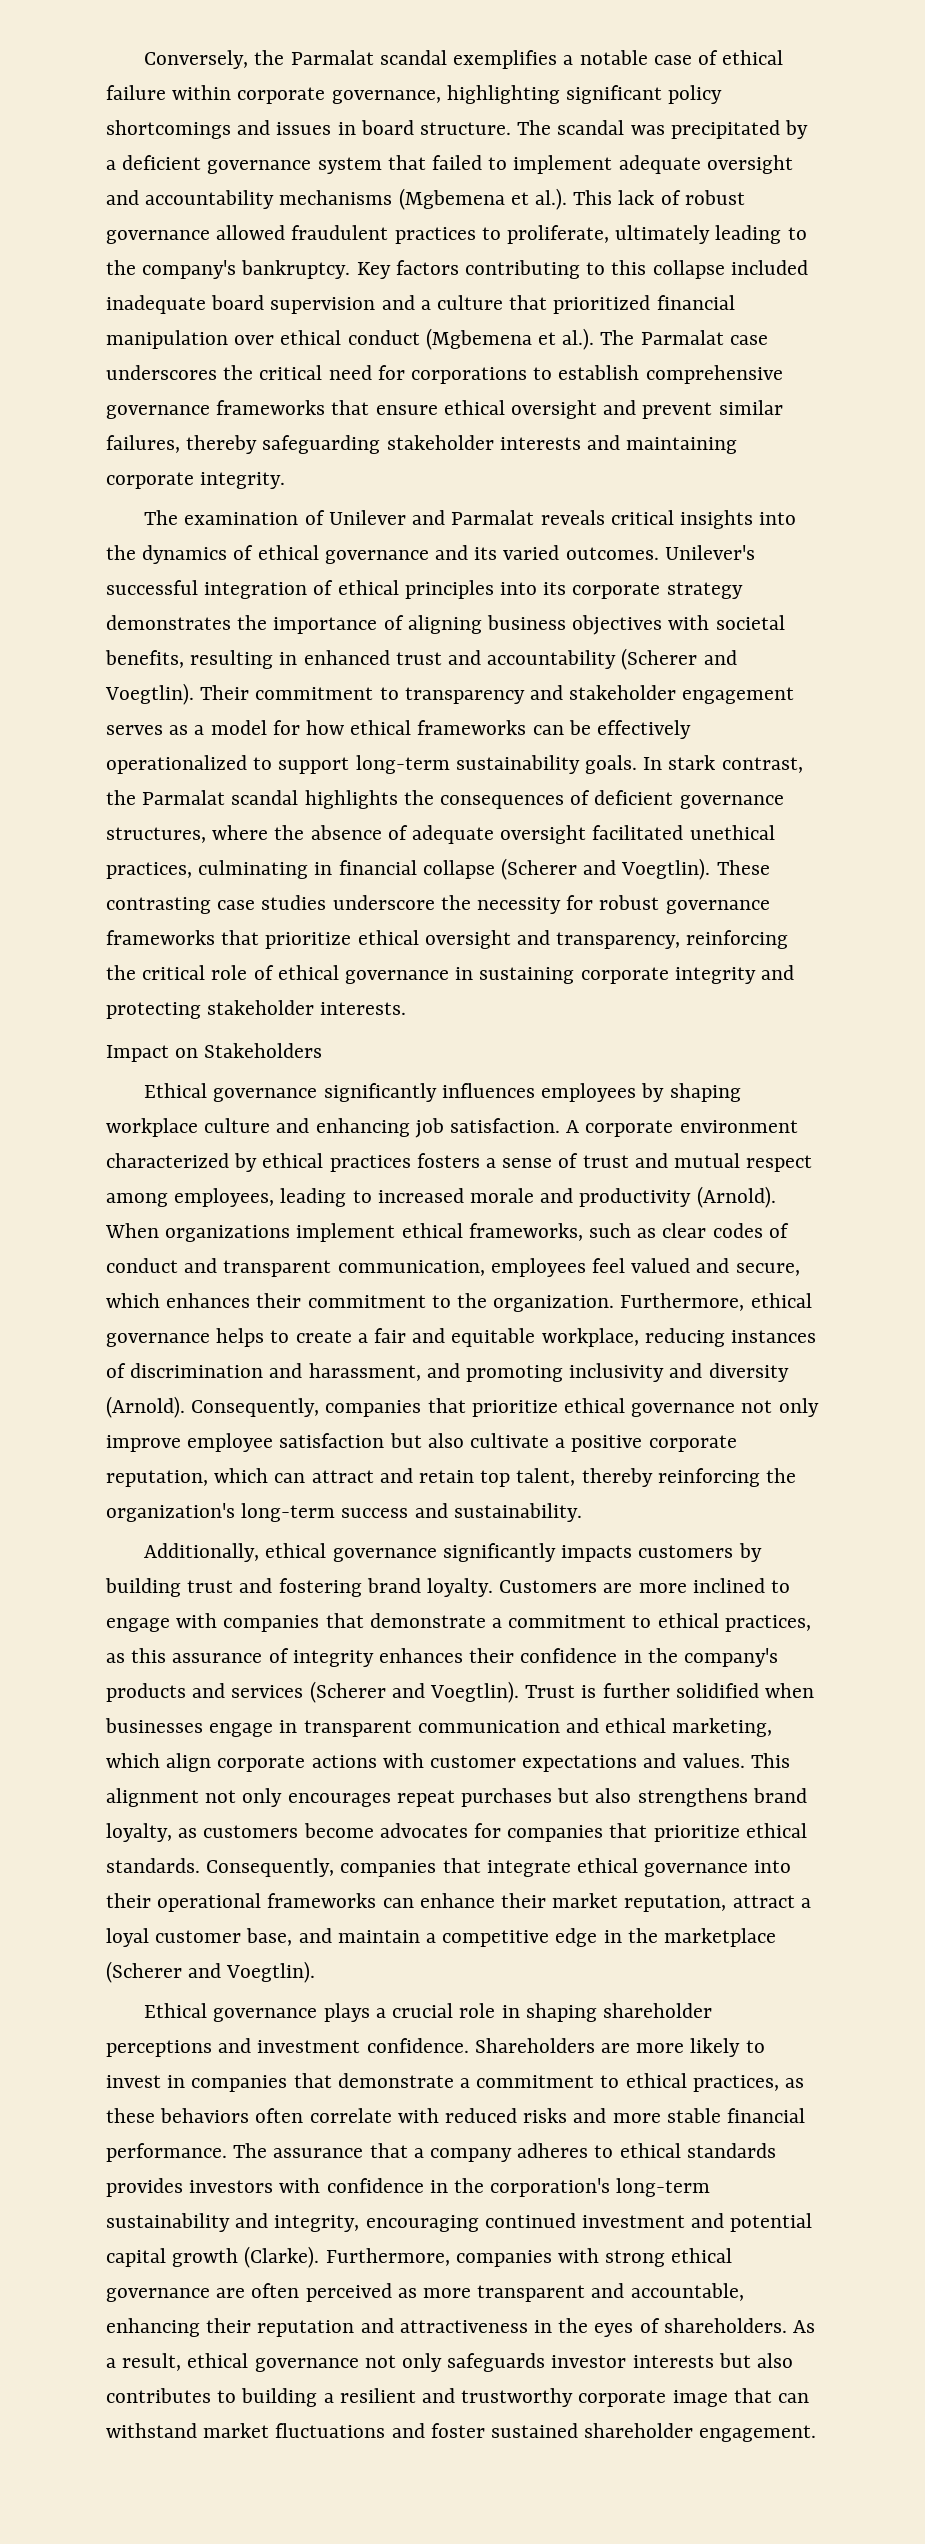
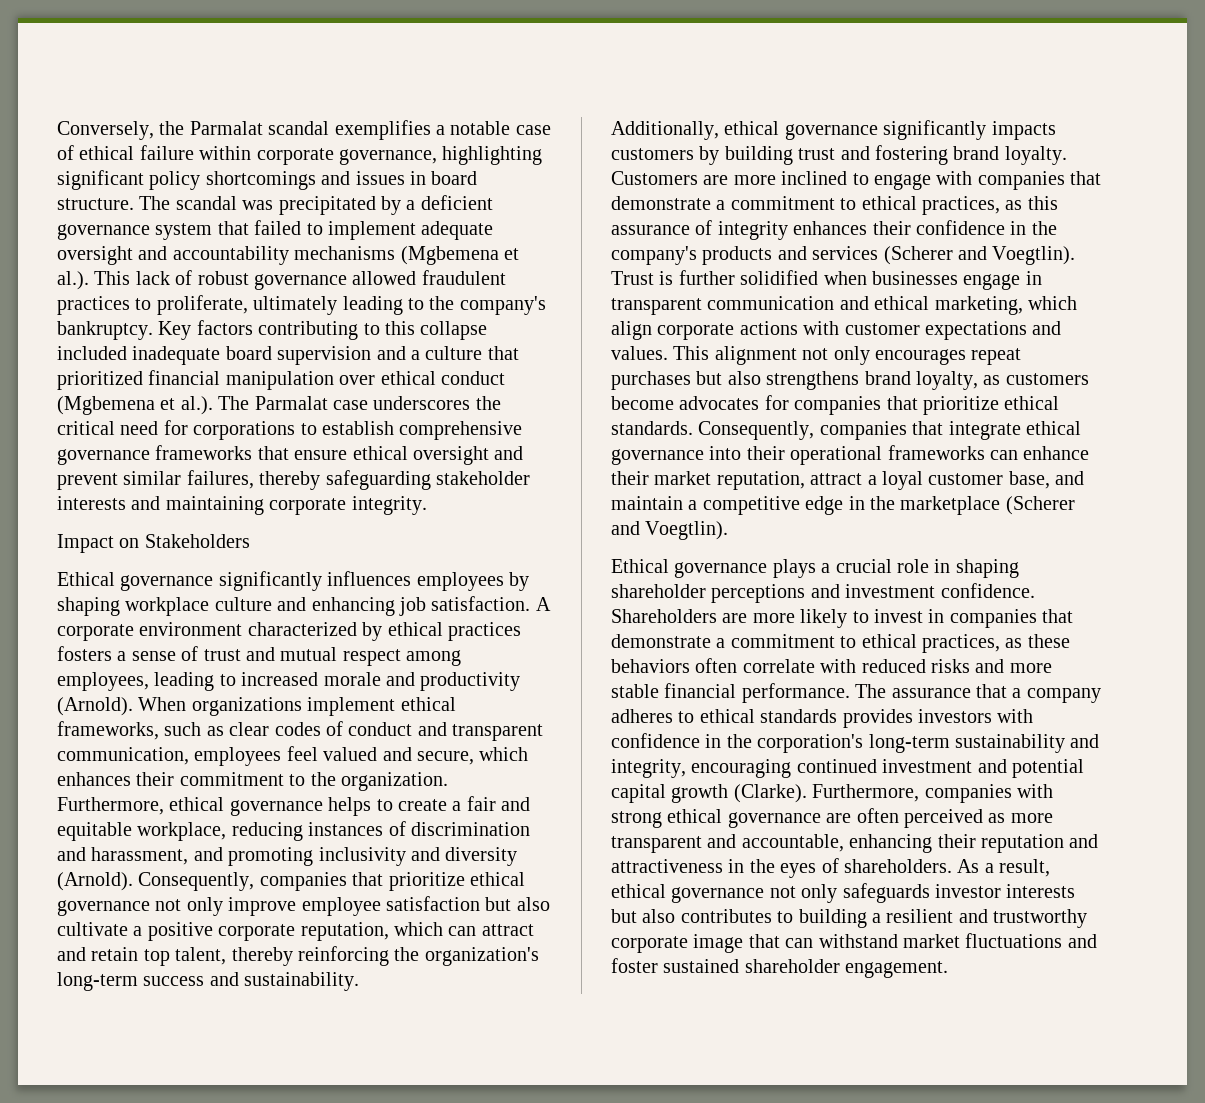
- The examination of Unilever and Parmalat reveals critical insights into the dynamics of ethical governance and its varied outcomes. Unilever's successful integration of ethical principles into its corporate strategy demonstrates the importance of aligning business objectives with societal benefits, resulting in enhanced trust and accountability (Scherer and Voegtlin). Their commitment to transparency and stakeholder engagement serves as a model for how ethical frameworks can be effectively operationalized to support long-term sustainability goals. In stark contrast, the Parmalat scandal highlights the consequences of deficient governance structures, where the absence of adequate oversight facilitated unethical practices, culminating in financial collapse (Scherer and Voegtlin). These contrasting case studies underscore the necessity for robust governance frameworks that prioritize ethical oversight and transparency, reinforcing the critical role of ethical governance in sustaining corporate integrity and protecting stakeholder interests.

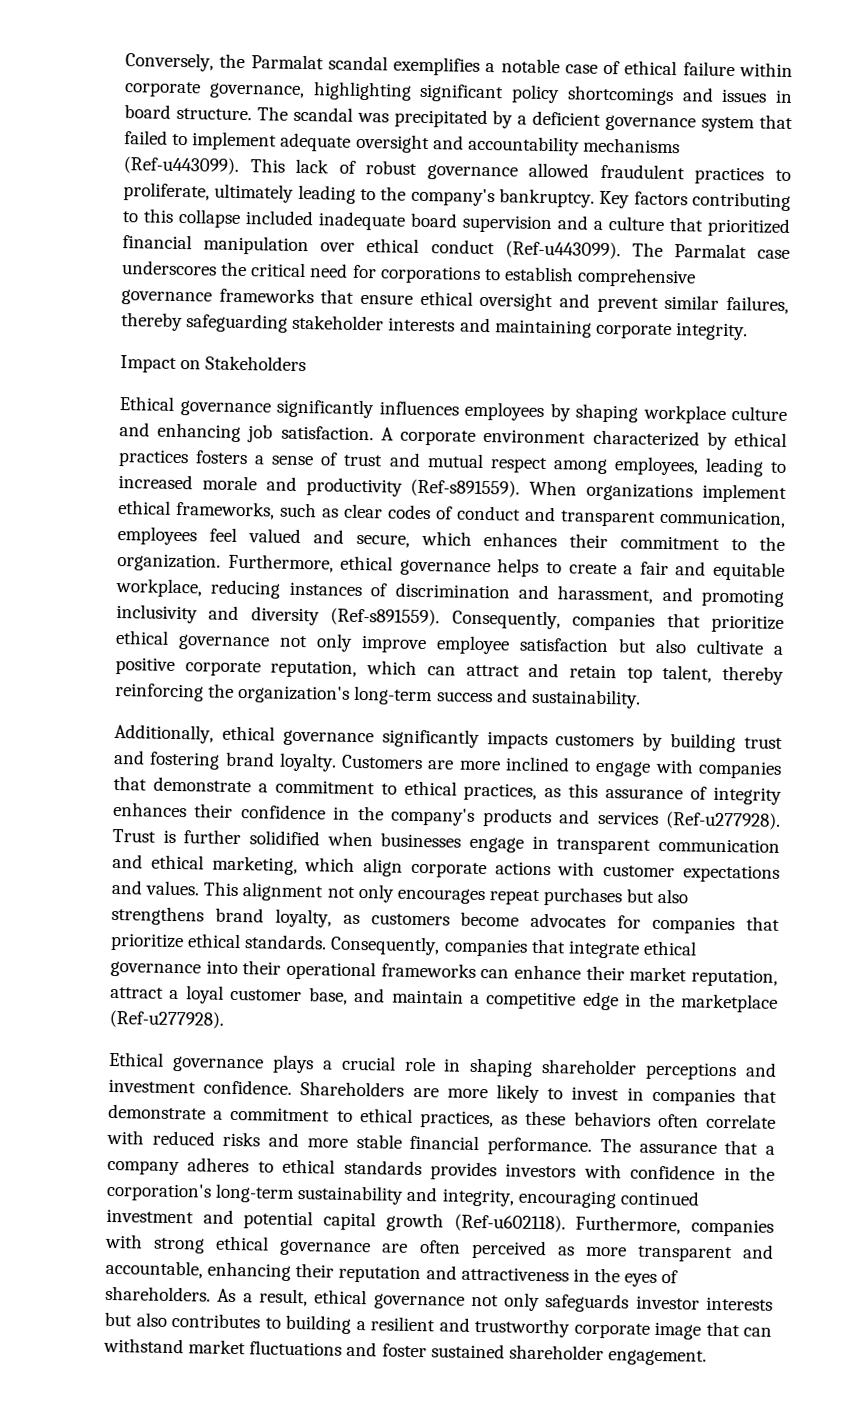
- The scandal was precipitated by a deficient governance system that failed to implement adequate oversight and accountability mechanisms (Mgbemena et al.). This lack of robust governance allowed fraudulent practices to proliferate, ultimately leading to the company's bankruptcy.
+ The scandal was precipitated by a deficient governance system that failed to implement adequate oversight and accountability mechanisms (Ref-u443099). This lack of robust governance allowed fraudulent practices to proliferate, ultimately leading to the company's bankruptcy.
- Key factors contributing to this collapse included inadequate board supervision and a culture that prioritized financial manipulation over ethical conduct (Mgbemena et al.). The Parmalat case underscores the critical need for corporations to establish comprehensive governance frameworks that ensure ethical oversight and prevent similar failures, thereby safeguarding stakeholder interests and maintaining corporate integrity.
+ Key factors contributing to this collapse included inadequate board supervision and a culture that prioritized financial manipulation over ethical conduct (Ref-u443099). The Parmalat case underscores the critical need for corporations to establish comprehensive governance frameworks that ensure ethical oversight and prevent similar failures, thereby safeguarding stakeholder interests and maintaining corporate integrity.
- A corporate environment characterized by ethical practices fosters a sense of trust and mutual respect among employees, leading to increased morale and productivity (Arnold).
+ A corporate environment characterized by ethical practices fosters a sense of trust and mutual respect among employees, leading to increased morale and productivity (Ref-s891559).
- Furthermore, ethical governance helps to create a fair and equitable workplace, reducing instances of discrimination and harassment, and promoting inclusivity and diversity (Arnold).
+ Furthermore, ethical governance helps to create a fair and equitable workplace, reducing instances of discrimination and harassment, and promoting inclusivity and diversity (Ref-s891559).
- Customers are more inclined to engage with companies that demonstrate a commitment to ethical practices, as this assurance of integrity enhances their confidence in the company's products and services (Scherer and Voegtlin).
+ Customers are more inclined to engage with companies that demonstrate a commitment to ethical practices, as this assurance of integrity enhances their confidence in the company's products and services (Ref-u277928).
- Consequently, companies that integrate ethical governance into their operational frameworks can enhance their market reputation, attract a loyal customer base, and maintain a competitive edge in the marketplace (Scherer and Voegtlin).
+ Consequently, companies that integrate ethical governance into their operational frameworks can enhance their market reputation, attract a loyal customer base, and maintain a competitive edge in the marketplace (Ref-u277928).
- The assurance that a company adheres to ethical standards provides investors with confidence in the corporation's long-term sustainability and integrity, encouraging continued investment and potential capital growth (Clarke).
+ The assurance that a company adheres to ethical standards provides investors with confidence in the corporation's long-term sustainability and integrity, encouraging continued investment and potential capital growth (Ref-u602118).

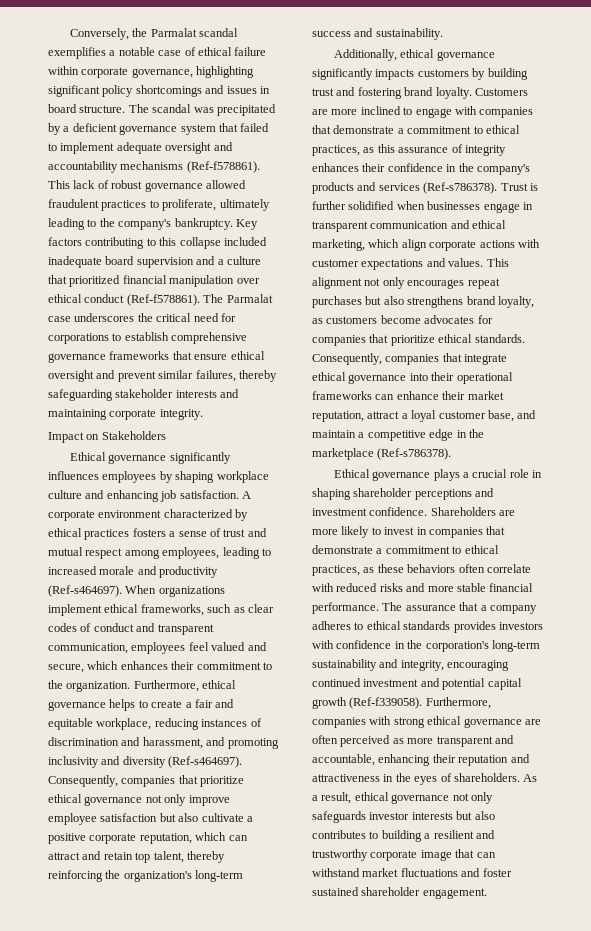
- The scandal was precipitated by a deficient governance system that failed to implement adequate oversight and accountability mechanisms (Ref-u443099).
+ The scandal was precipitated by a deficient governance system that failed to implement adequate oversight and accountability mechanisms (Ref-f578861).
- Key factors contributing to this collapse included inadequate board supervision and a culture that prioritized financial manipulation over ethical conduct (Ref-u443099).
+ Key factors contributing to this collapse included inadequate board supervision and a culture that prioritized financial manipulation over ethical conduct (Ref-f578861).
- A corporate environment characterized by ethical practices fosters a sense of trust and mutual respect among employees, leading to increased morale and productivity (Ref-s891559).
+ A corporate environment characterized by ethical practices fosters a sense of trust and mutual respect among employees, leading to increased morale and productivity (Ref-s464697).
- Furthermore, ethical governance helps to create a fair and equitable workplace, reducing instances of discrimination and harassment, and promoting inclusivity and diversity (Ref-s891559).
+ Furthermore, ethical governance helps to create a fair and equitable workplace, reducing instances of discrimination and harassment, and promoting inclusivity and diversity (Ref-s464697).
- Customers are more inclined to engage with companies that demonstrate a commitment to ethical practices, as this assurance of integrity enhances their confidence in the company's products and services (Ref-u277928).
+ Customers are more inclined to engage with companies that demonstrate a commitment to ethical practices, as this assurance of integrity enhances their confidence in the company's products and services (Ref-s786378).
- Consequently, companies that integrate ethical governance into their operational frameworks can enhance their market reputation, attract a loyal customer base, and maintain a competitive edge in the marketplace (Ref-u277928).
+ Consequently, companies that integrate ethical governance into their operational frameworks can enhance their market reputation, attract a loyal customer base, and maintain a competitive edge in the marketplace (Ref-s786378).
- The assurance that a company adheres to ethical standards provides investors with confidence in the corporation's long-term sustainability and integrity, encouraging continued investment and potential capital growth (Ref-u602118).
+ The assurance that a company adheres to ethical standards provides investors with confidence in the corporation's long-term sustainability and integrity, encouraging continued investment and potential capital growth (Ref-f339058).

